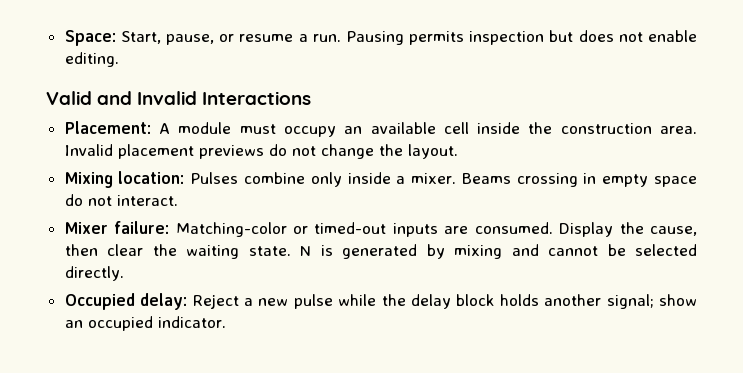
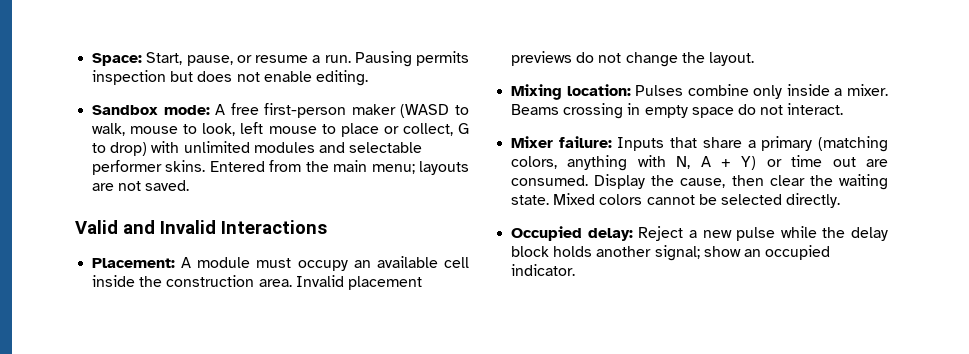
+ Sandbox mode: A free first-person maker (WASD to walk, mouse to look, left mouse to place or collect, G to drop) with unlimited modules and selectable performer skins. Entered from the main menu; layouts are not saved.
- Mixer failure: Matching-color or timed-out inputs are consumed.
+ Mixer failure: Inputs that share a primary (matching colors, anything with N, A + Y) or time out are consumed.
- N is generated by mixing and cannot be selected directly.
+ Mixed colors cannot be selected directly.

